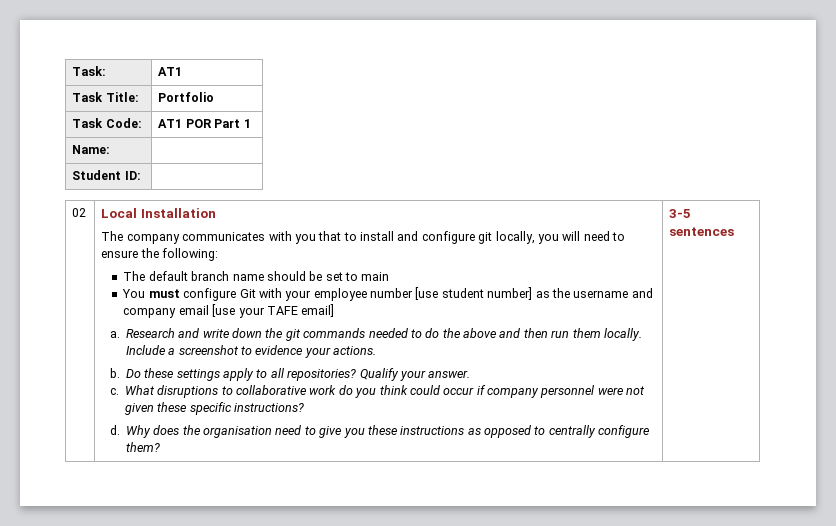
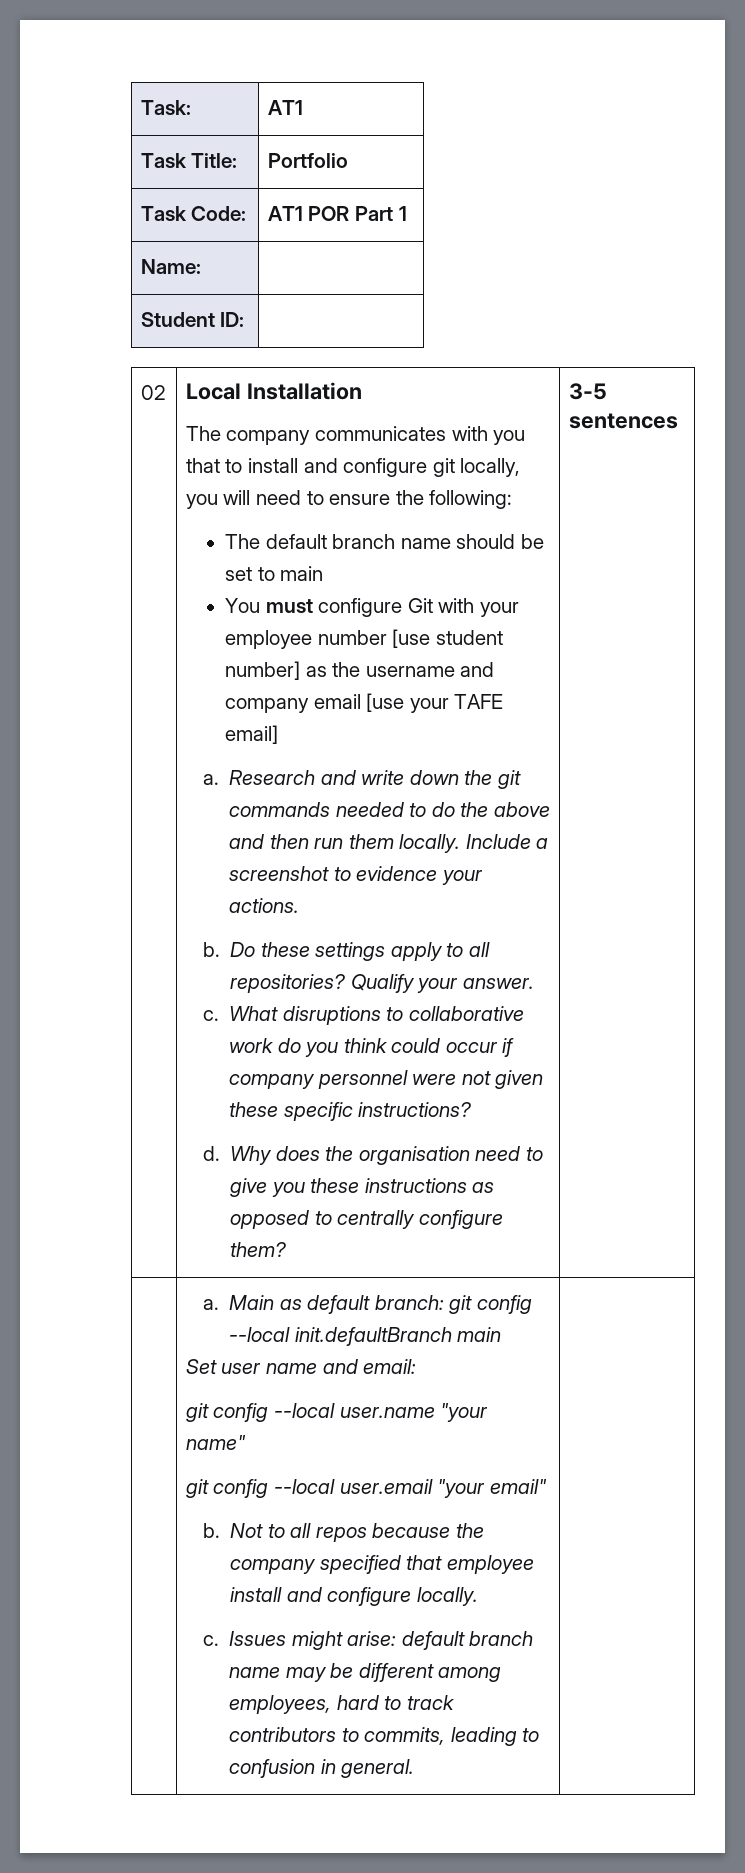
+ a. Main as default branch: git config --local init.defaultBranch main
+ Set user name and email:
+ git config --local user.name "your name"
+ git config --local user.email "your email"
+ b. Not to all repos because the company specified that employee install and configure locally.
+ c. Issues might arise: default branch name may be different among employees, hard to track contributors to commits, leading to confusion in general.

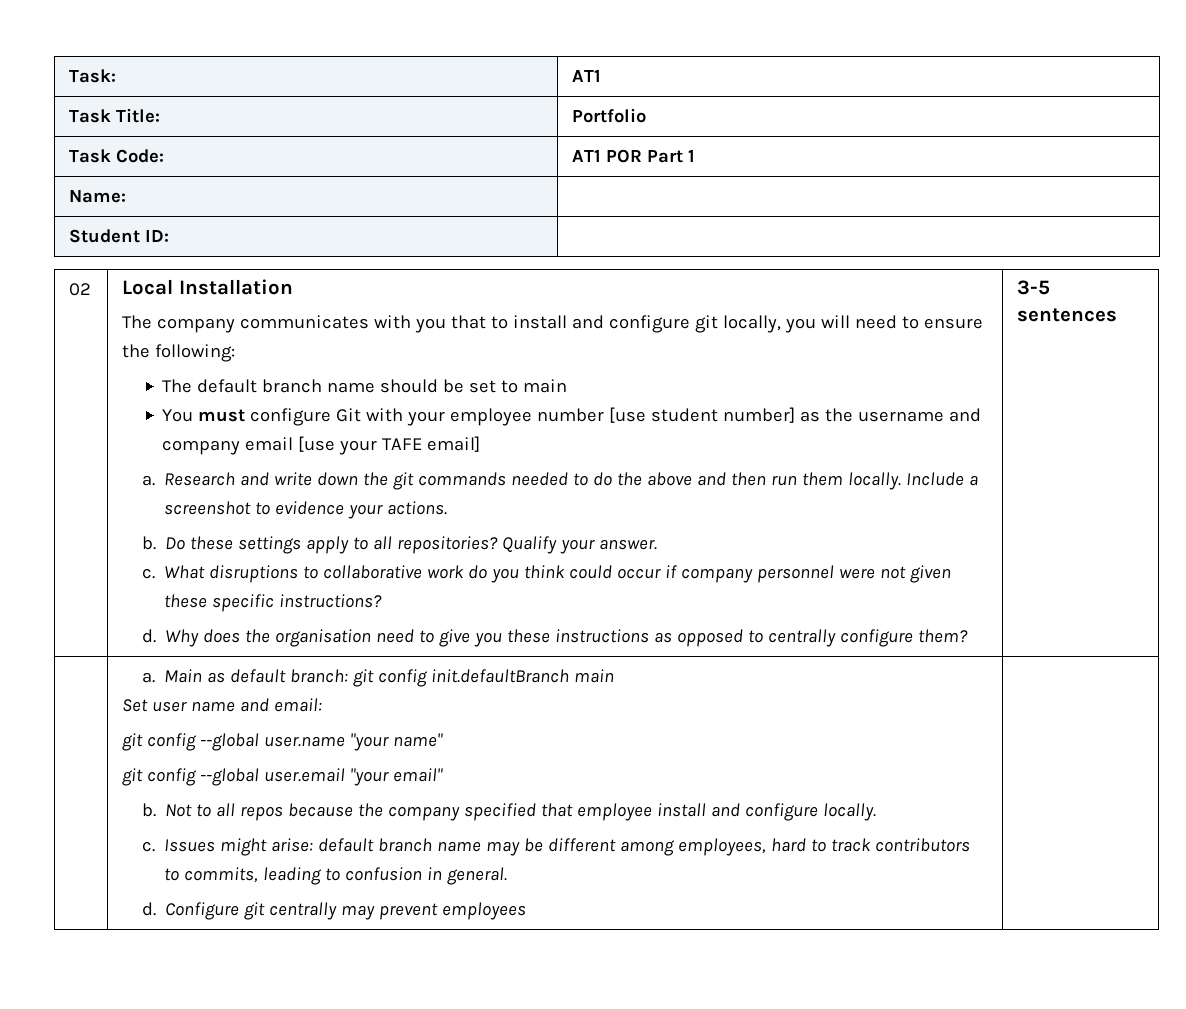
- Main as default branch: git config --local init.defaultBranch main
+ Main as default branch: git config init.defaultBranch main
- git config --local user.name "your name"
+ git config --global user.name "your name"
- git config --local user.email "your email"
+ git config --global user.email "your email"
+ d. Configure git centrally may prevent employees

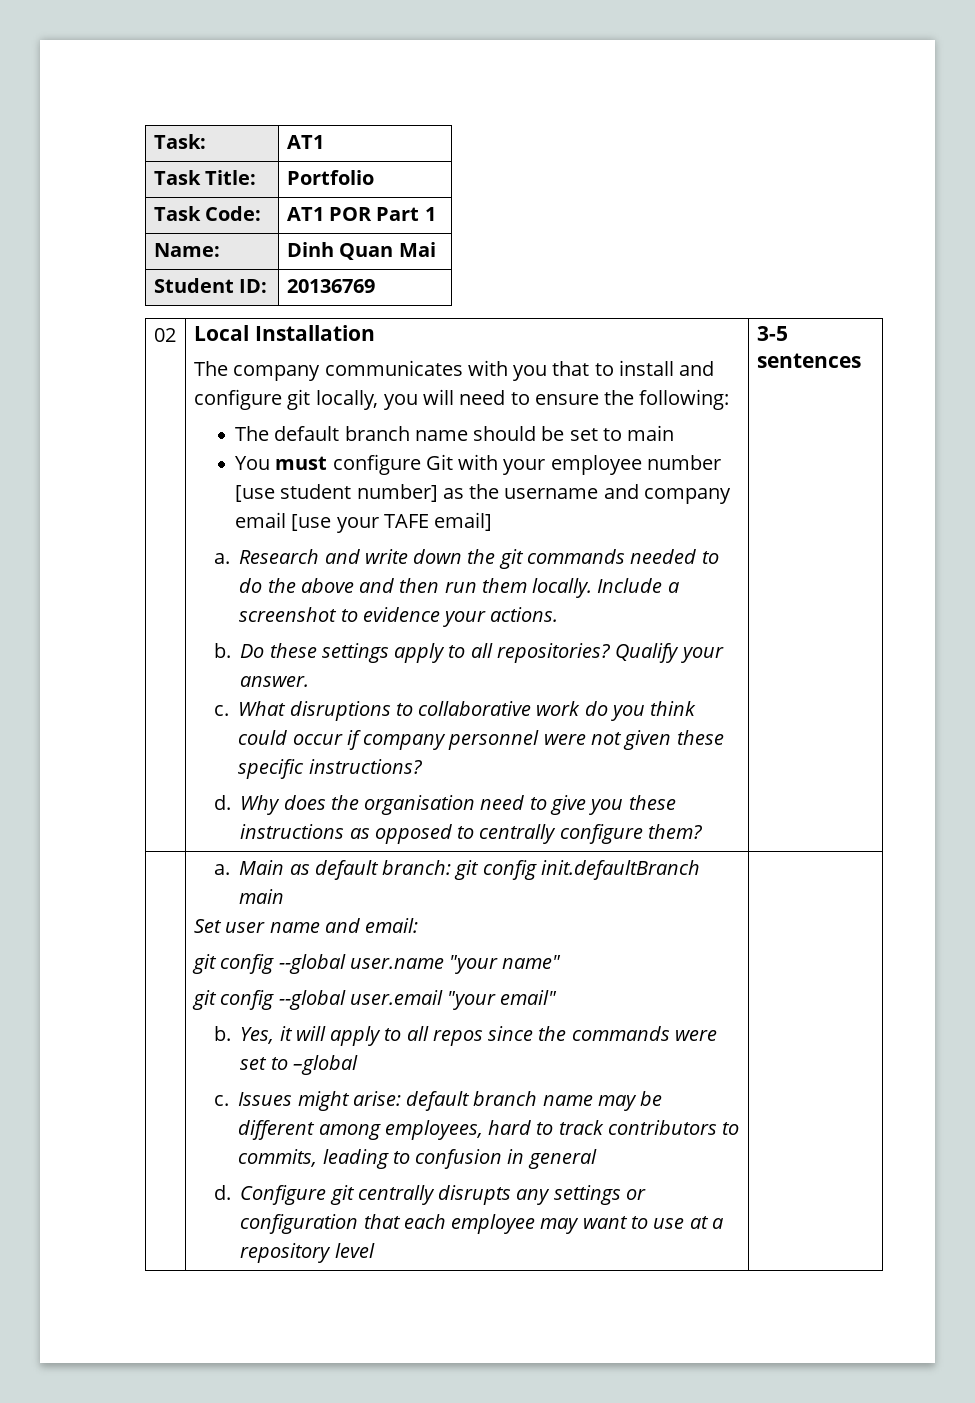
- Name: |
+ Name: | Dinh Quan Mai
- Student ID: |
+ Student ID: | 20136769
- Not to all repos because the company specified that employee install and configure locally.
+ Yes, it will apply to all repos since the commands were set to –global
- Issues might arise: default branch name may be different among employees, hard to track contributors to commits, leading to confusion in general.
+ Issues might arise: default branch name may be different among employees, hard to track contributors to commits, leading to confusion in general
- Configure git centrally may prevent employees
+ Configure git centrally disrupts any settings or configuration that each employee may want to use at a repository level

